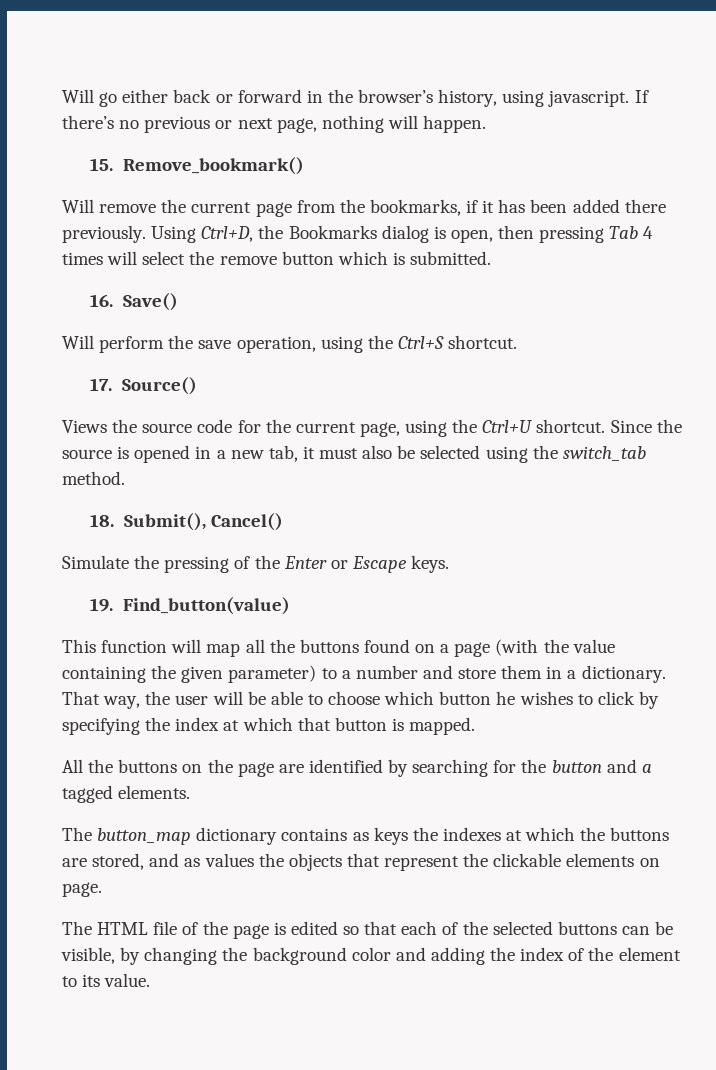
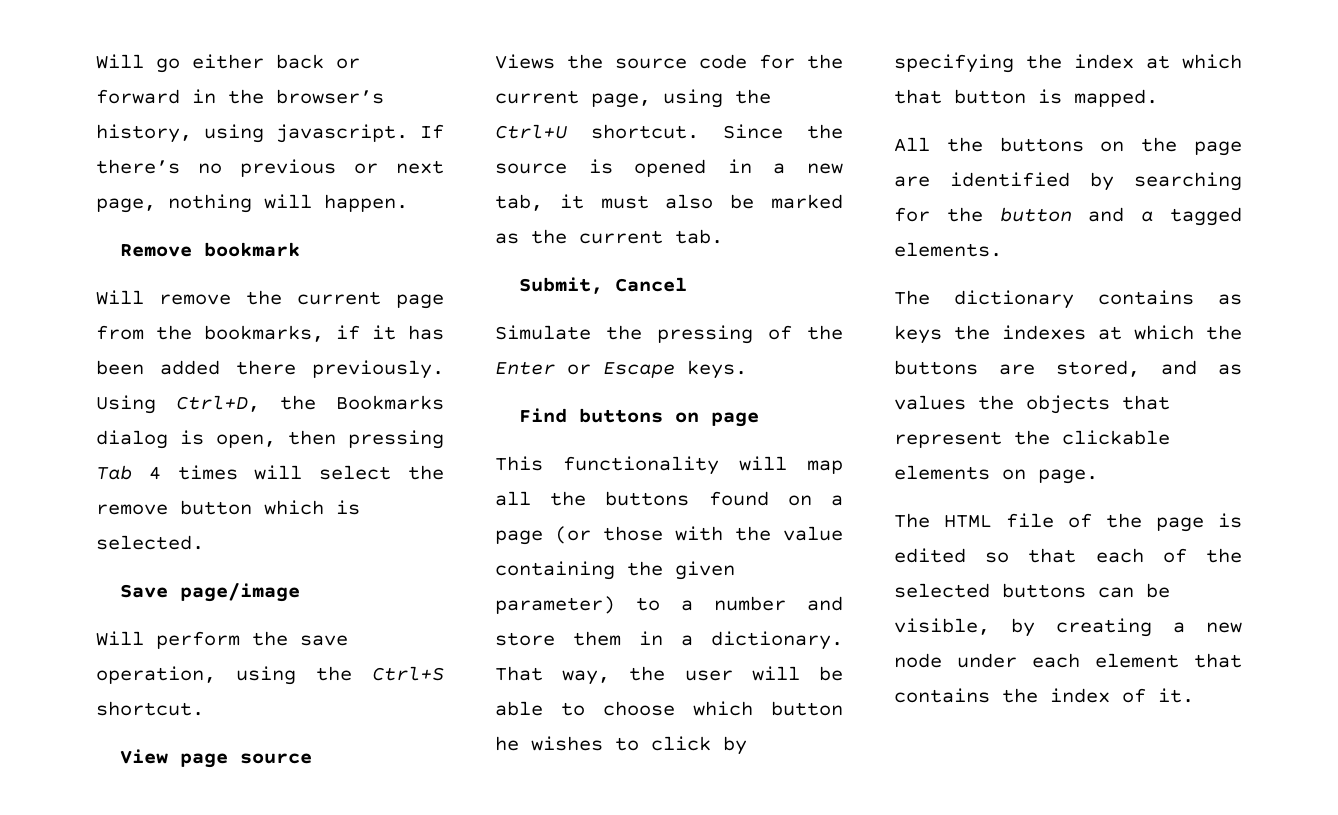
- 15. Remove_bookmark()
+ Remove bookmark
- Using Ctrl+D, the Bookmarks dialog is open, then pressing Tab 4 times will select the remove button which is submitted.
- 16. Save()
+ Using Ctrl+D, the Bookmarks dialog is open, then pressing Tab 4 times will select the remove button which is selected.
+ Save page/image
- 17. Source()
+ View page source
- Since the source is opened in a new tab, it must also be selected using the switch_tab method.
- 18. Submit(), Cancel()
+ Since the source is opened in a new tab, it must also be marked as the current tab.
+ Submit, Cancel
- 19. Find_button(value)
+ Find buttons on page
- This function will map all the buttons found on a page (with the value containing the given parameter) to a number and store them in a dictionary.
+ This functionality will map all the buttons found on a page (or those with the value containing the given parameter) to a number and store them in a dictionary.
- The button_map dictionary contains as keys the indexes at which the buttons are stored, and as values the objects that represent the clickable elements on page.
+ The dictionary contains as keys the indexes at which the buttons are stored, and as values the objects that represent the clickable elements on page.
- The HTML file of the page is edited so that each of the selected buttons can be visible, by changing the background color and adding the index of the element to its value.
+ The HTML file of the page is edited so that each of the selected buttons can be visible, by creating a new node under each element that contains the index of it.

